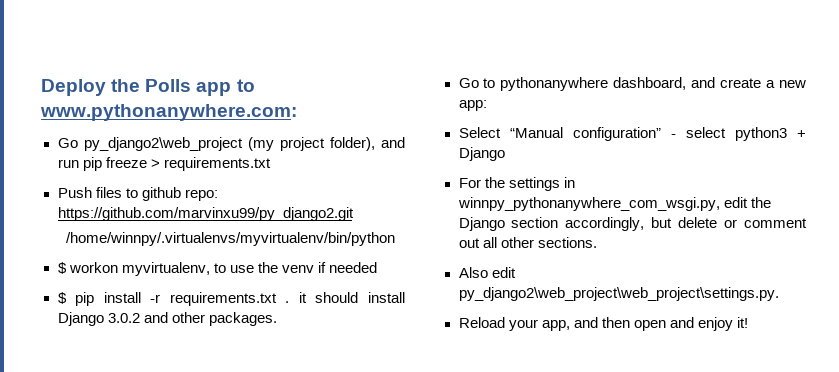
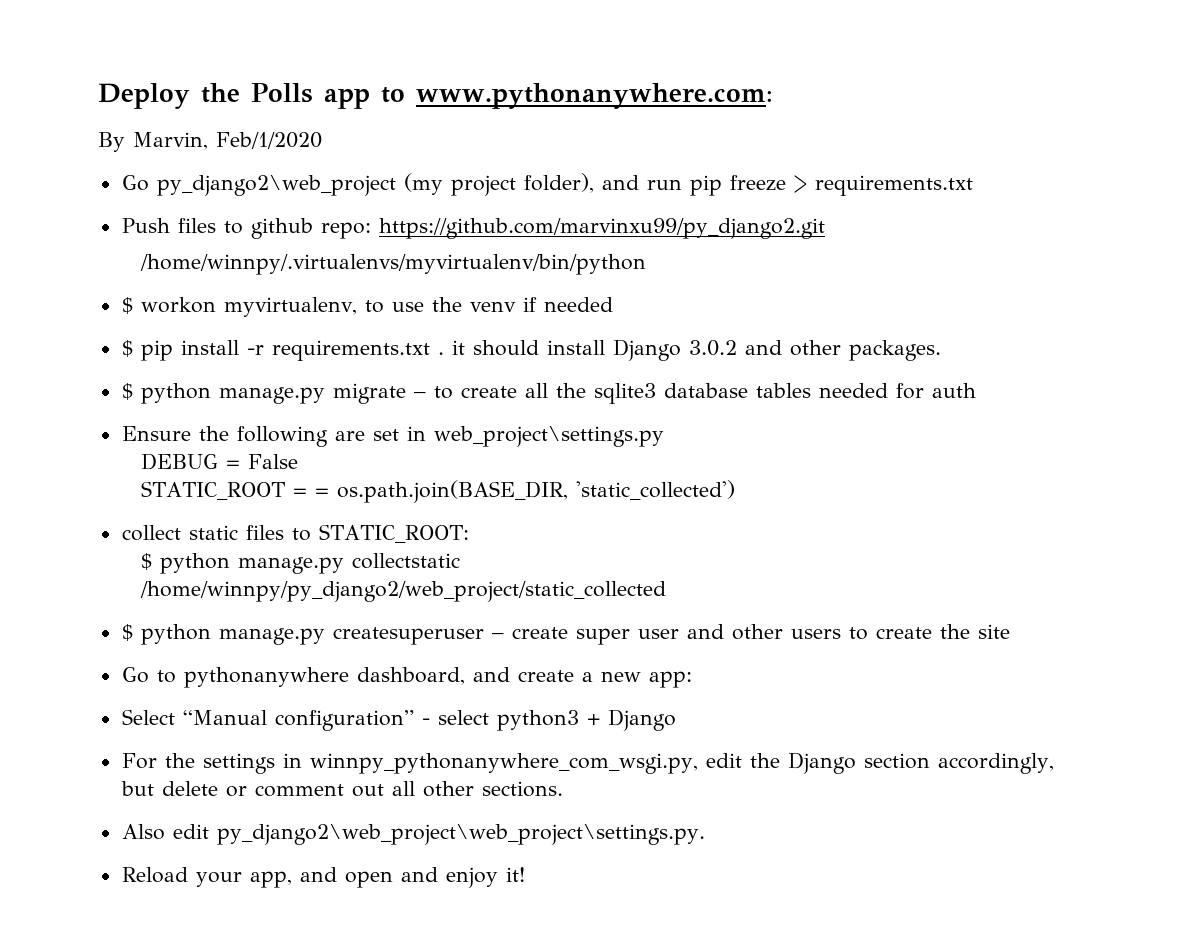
+ By Marvin, Feb/1/2020
+ $ python manage.py migrate – to create all the sqlite3 database tables needed for auth
+ Ensure the following are set in web_project\settings.py
+ DEBUG = False
+ STATIC_ROOT = = os.path.join(BASE_DIR, 'static_collected')
+ collect static files to STATIC_ROOT:
+ $ python manage.py collectstatic
+ /home/winnpy/py_django2/web_project/static_collected
+ $ python manage.py createsuperuser – create super user and other users to create the site
- Reload your app, and then open and enjoy it!
+ Reload your app, and open and enjoy it!

